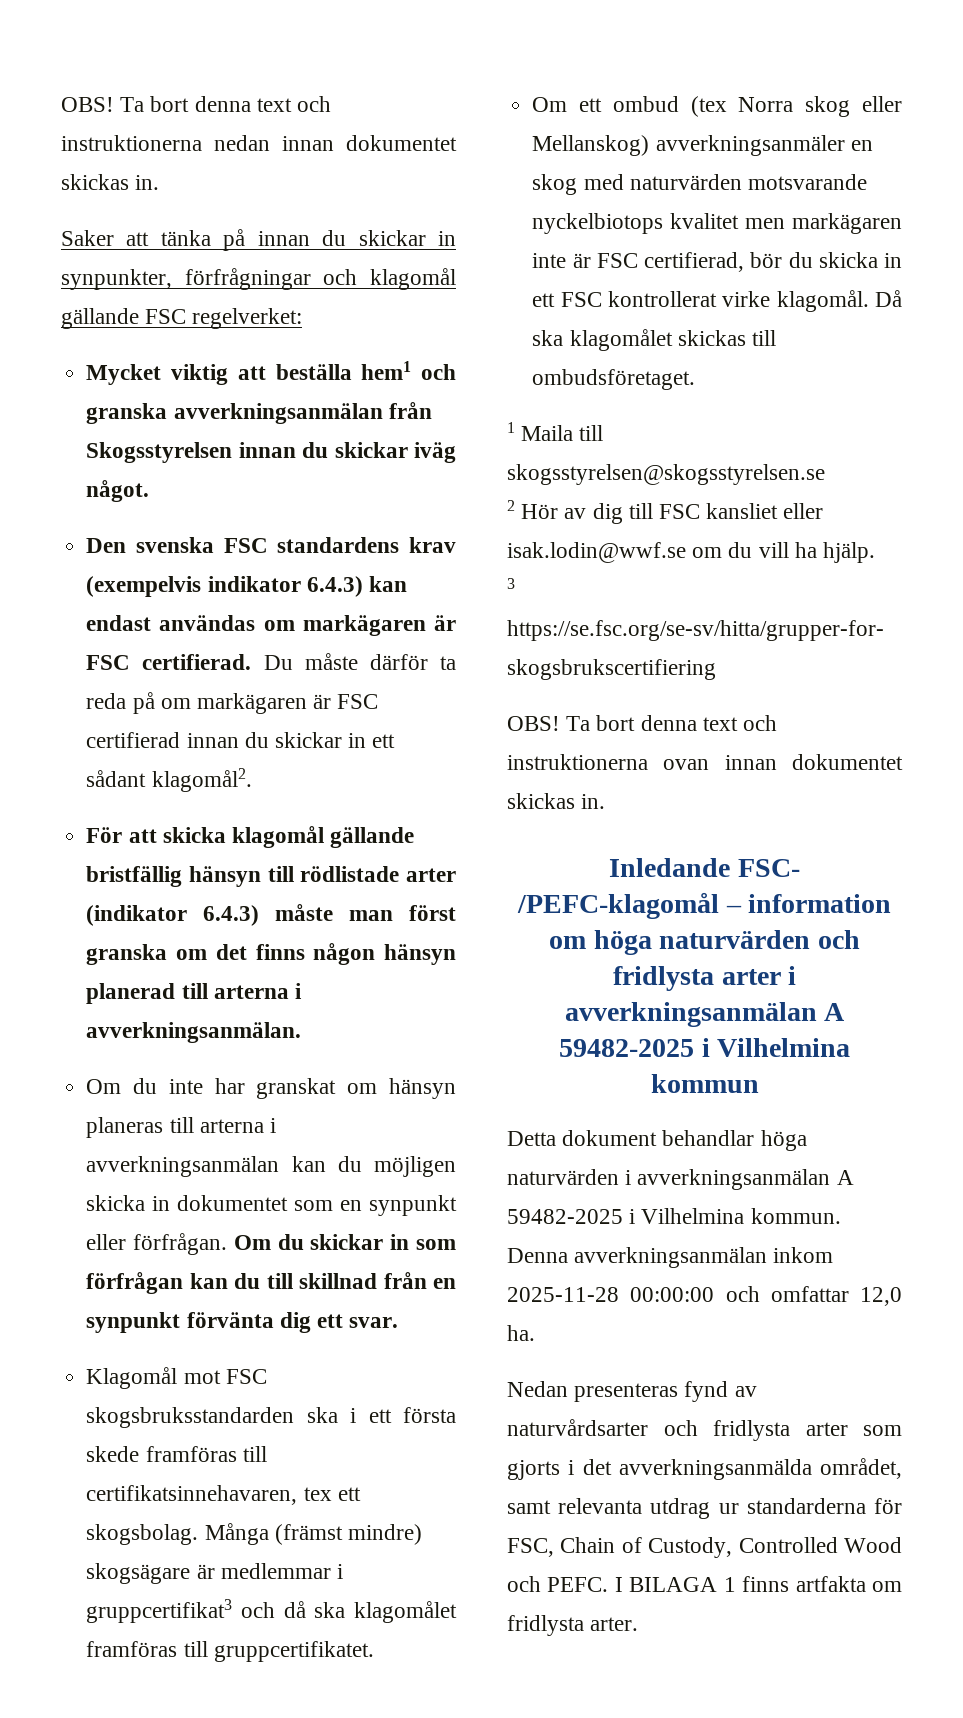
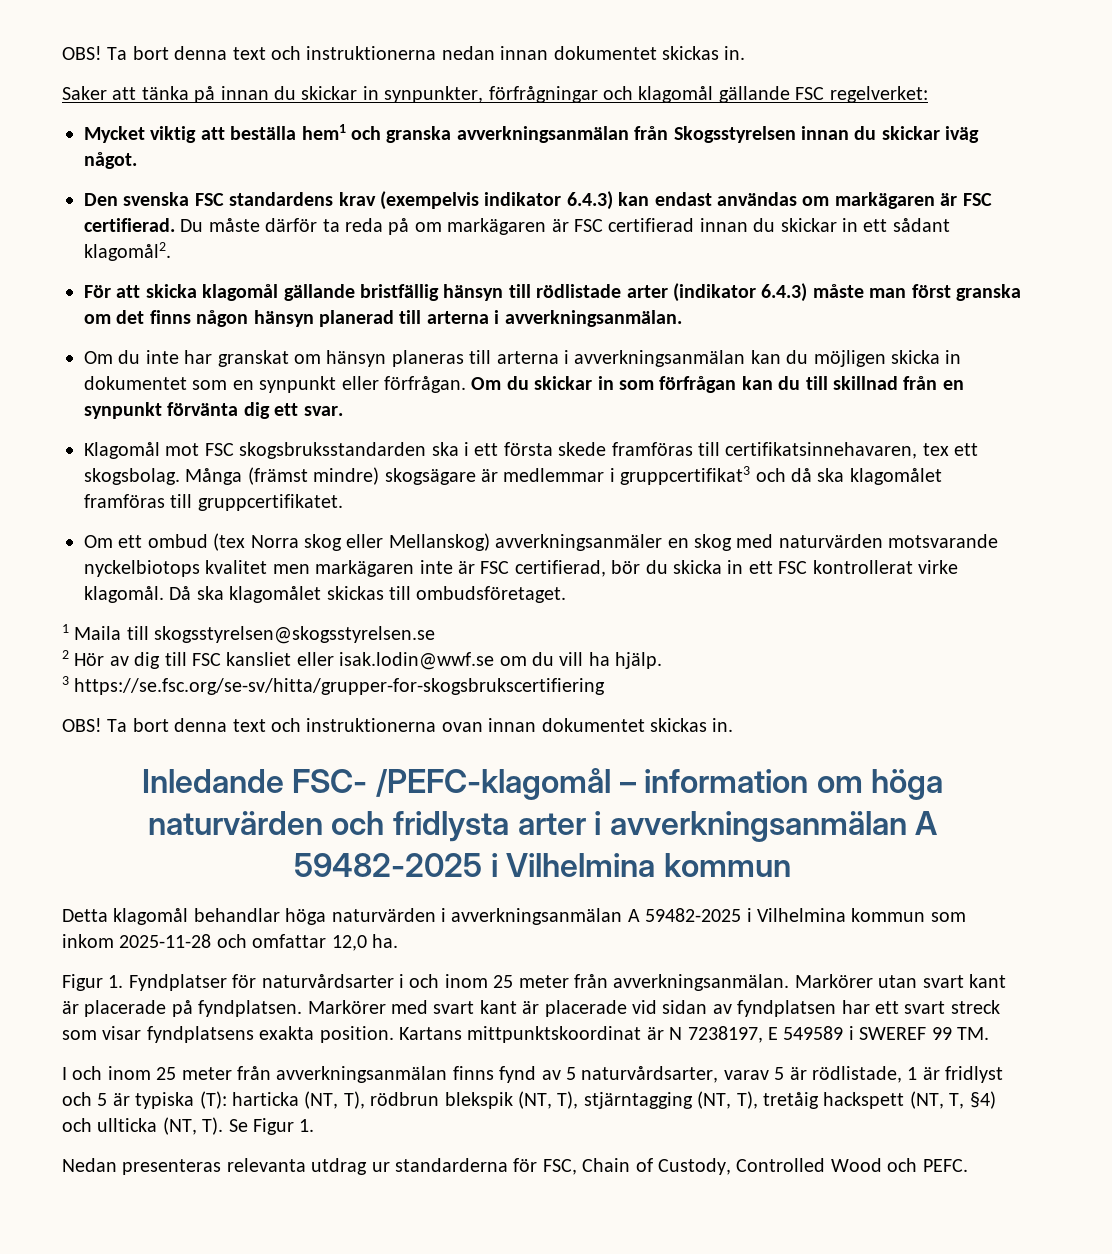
- Detta dokument behandlar höga naturvärden i avverkningsanmälan A 59482-2025 i Vilhelmina kommun. Denna avverkningsanmälan inkom 2025-11-28 00:00:00 och omfattar 12,0 ha.
+ Detta klagomål behandlar höga naturvärden i avverkningsanmälan A 59482-2025 i Vilhelmina kommun som inkom 2025-11-28 och omfattar 12,0 ha.
- Nedan presenteras fynd av naturvårdsarter och fridlysta arter som gjorts i det avverkningsanmälda området, samt relevanta utdrag ur standarderna för FSC, Chain of Custody, Controlled Wood och PEFC. I BILAGA 1 finns artfakta om fridlysta arter.
+ Figur 1. Fyndplatser för naturvårdsarter i och inom 25 meter från avverkningsanmälan. Markörer utan svart kant är placerade på fyndplatsen. Markörer med svart kant är placerade vid sidan av fyndplatsen har ett svart streck som visar fyndplatsens exakta position. Kartans mittpunktskoordinat är N 7238197, E 549589 i SWEREF 99 TM.
+ I och inom 25 meter från avverkningsanmälan finns fynd av 5 naturvårdsarter, varav 5 är rödlistade, 1 är fridlyst och 5 är typiska (T): harticka (NT, T), rödbrun blekspik (NT, T), stjärntagging (NT, T), tretåig hackspett (NT, T, §4) och ullticka (NT, T). Se Figur 1.
+ Nedan presenteras relevanta utdrag ur standarderna för FSC, Chain of Custody, Controlled Wood och PEFC.

